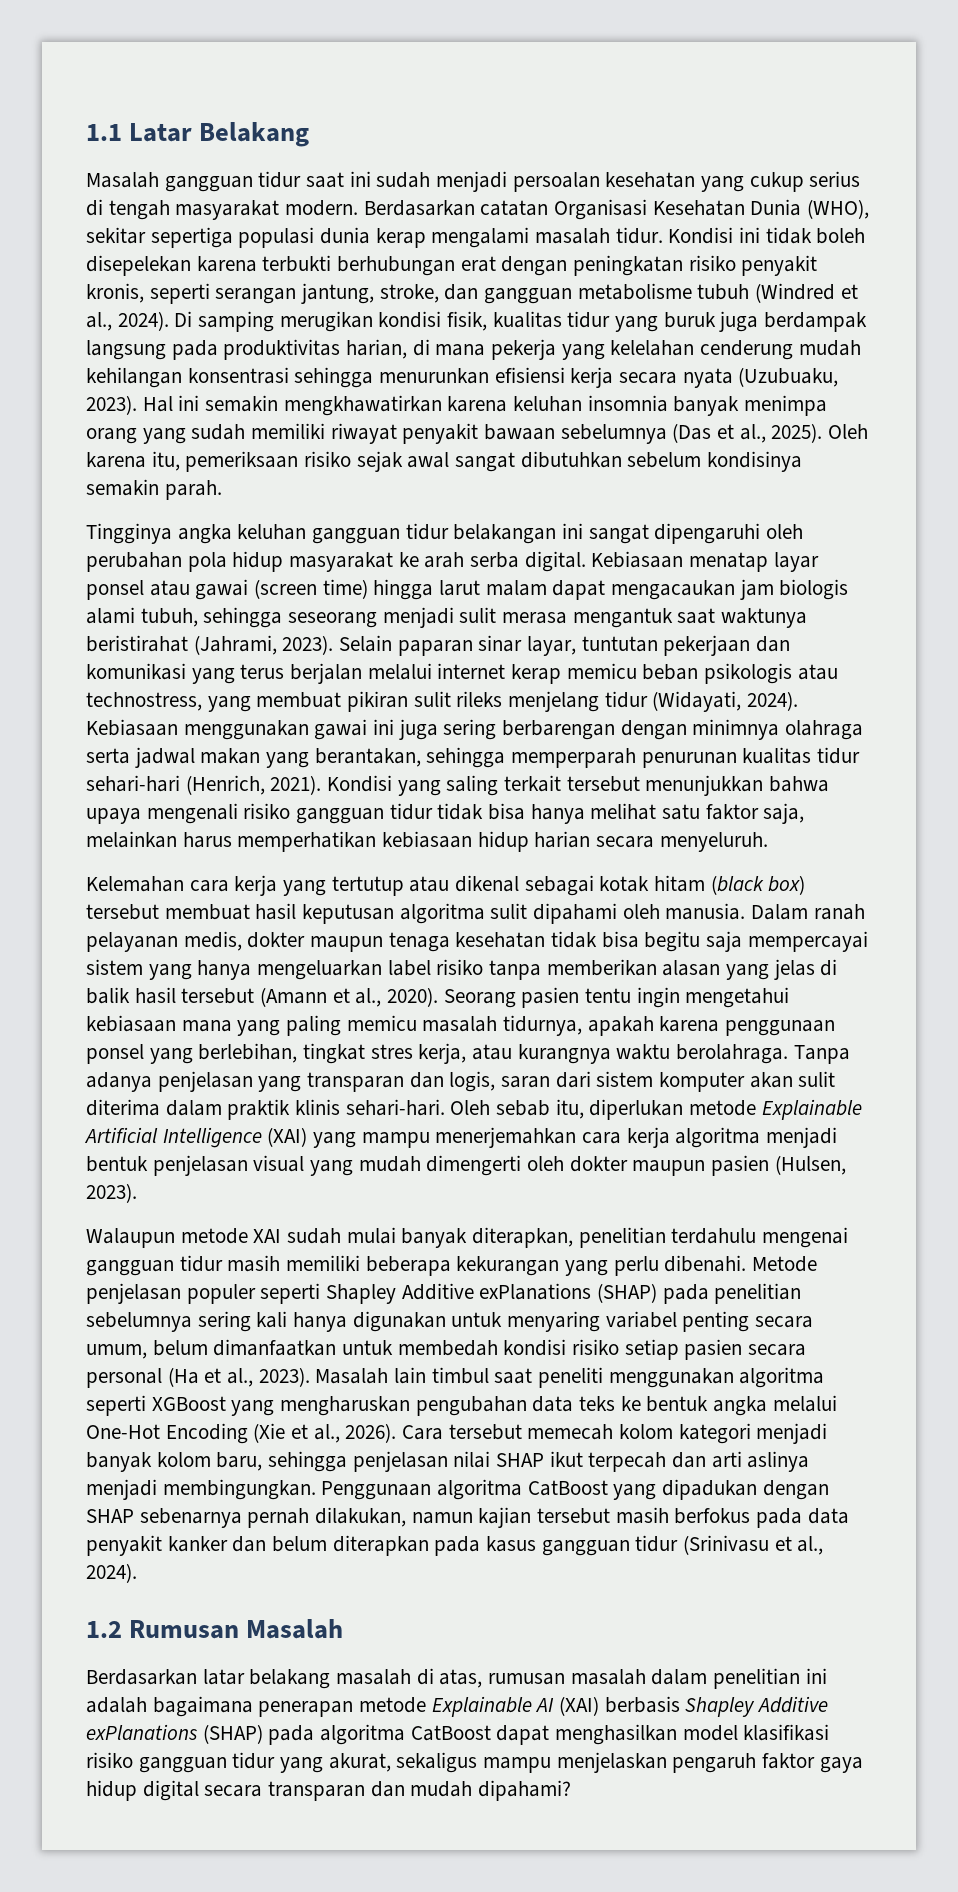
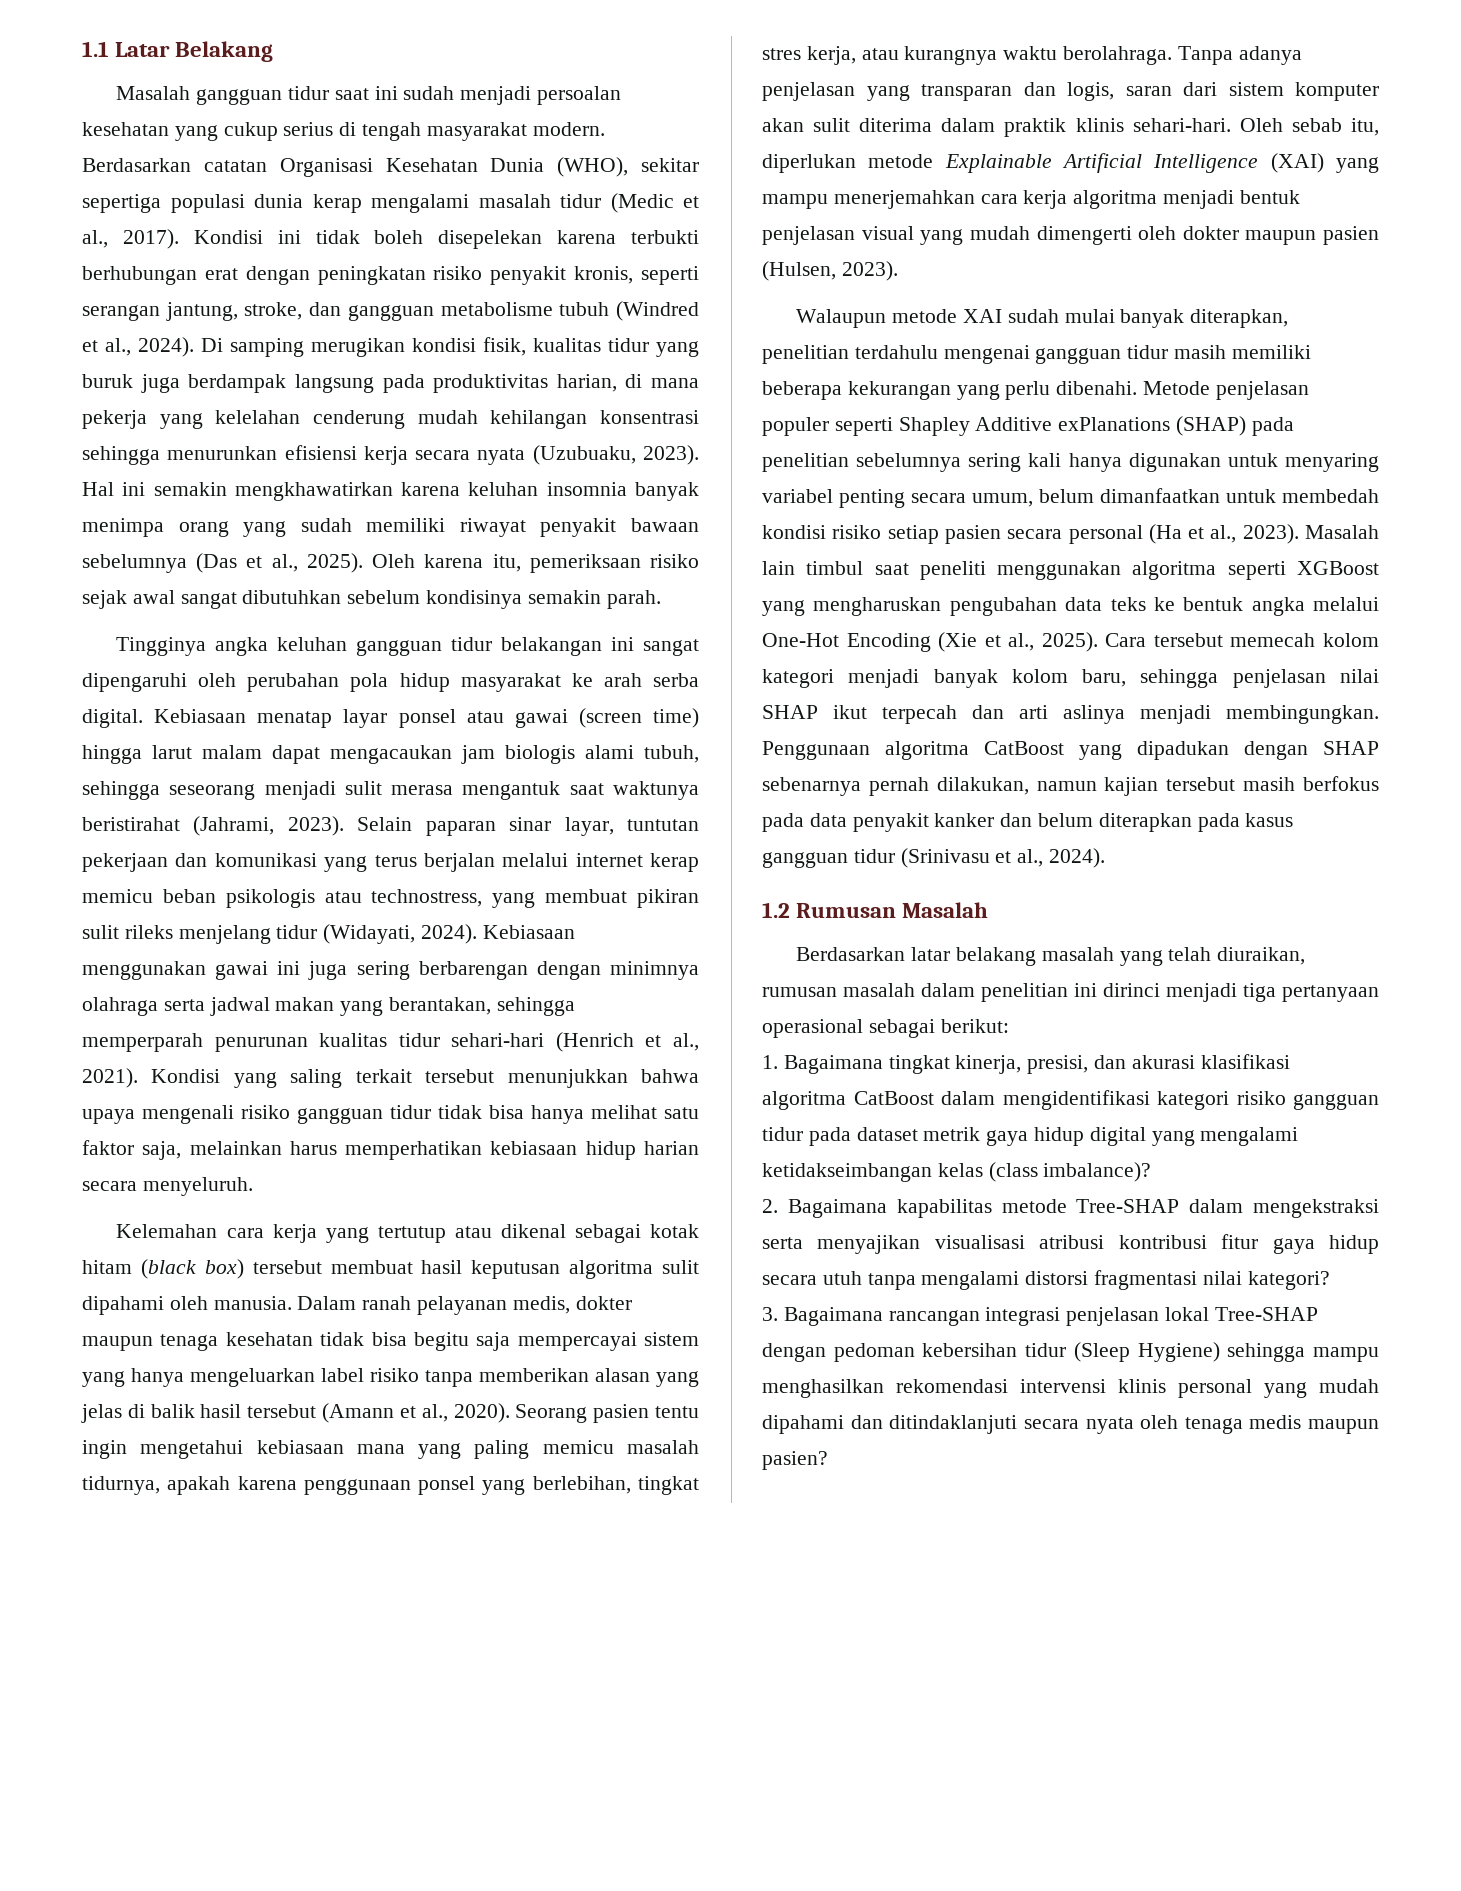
- Berdasarkan catatan Organisasi Kesehatan Dunia (WHO), sekitar sepertiga populasi dunia kerap mengalami masalah tidur.
+ Berdasarkan catatan Organisasi Kesehatan Dunia (WHO), sekitar sepertiga populasi dunia kerap mengalami masalah tidur (Medic et al., 2017).
- Kebiasaan menggunakan gawai ini juga sering berbarengan dengan minimnya olahraga serta jadwal makan yang berantakan, sehingga memperparah penurunan kualitas tidur sehari-hari (Henrich, 2021).
+ Kebiasaan menggunakan gawai ini juga sering berbarengan dengan minimnya olahraga serta jadwal makan yang berantakan, sehingga memperparah penurunan kualitas tidur sehari-hari (Henrich et al., 2021).
- Masalah lain timbul saat peneliti menggunakan algoritma seperti XGBoost yang mengharuskan pengubahan data teks ke bentuk angka melalui One-Hot Encoding (Xie et al., 2026).
+ Masalah lain timbul saat peneliti menggunakan algoritma seperti XGBoost yang mengharuskan pengubahan data teks ke bentuk angka melalui One-Hot Encoding (Xie et al., 2025).
- Berdasarkan latar belakang masalah di atas, rumusan masalah dalam penelitian ini adalah bagaimana penerapan metode Explainable AI (XAI) berbasis Shapley Additive exPlanations (SHAP) pada algoritma CatBoost dapat menghasilkan model klasifikasi risiko gangguan tidur yang akurat, sekaligus mampu menjelaskan pengaruh faktor gaya hidup digital secara transparan dan mudah dipahami?
+ Berdasarkan latar belakang masalah yang telah diuraikan, rumusan masalah dalam penelitian ini dirinci menjadi tiga pertanyaan operasional sebagai berikut:
+ 1. Bagaimana tingkat kinerja, presisi, dan akurasi klasifikasi algoritma CatBoost dalam mengidentifikasi kategori risiko gangguan tidur pada dataset metrik gaya hidup digital yang mengalami ketidakseimbangan kelas (class imbalance)?
+ 2. Bagaimana kapabilitas metode Tree-SHAP dalam mengekstraksi serta menyajikan visualisasi atribusi kontribusi fitur gaya hidup secara utuh tanpa mengalami distorsi fragmentasi nilai kategori?
+ 3. Bagaimana rancangan integrasi penjelasan lokal Tree-SHAP dengan pedoman kebersihan tidur (Sleep Hygiene) sehingga mampu menghasilkan rekomendasi intervensi klinis personal yang mudah dipahami dan ditindaklanjuti secara nyata oleh tenaga medis maupun pasien?

